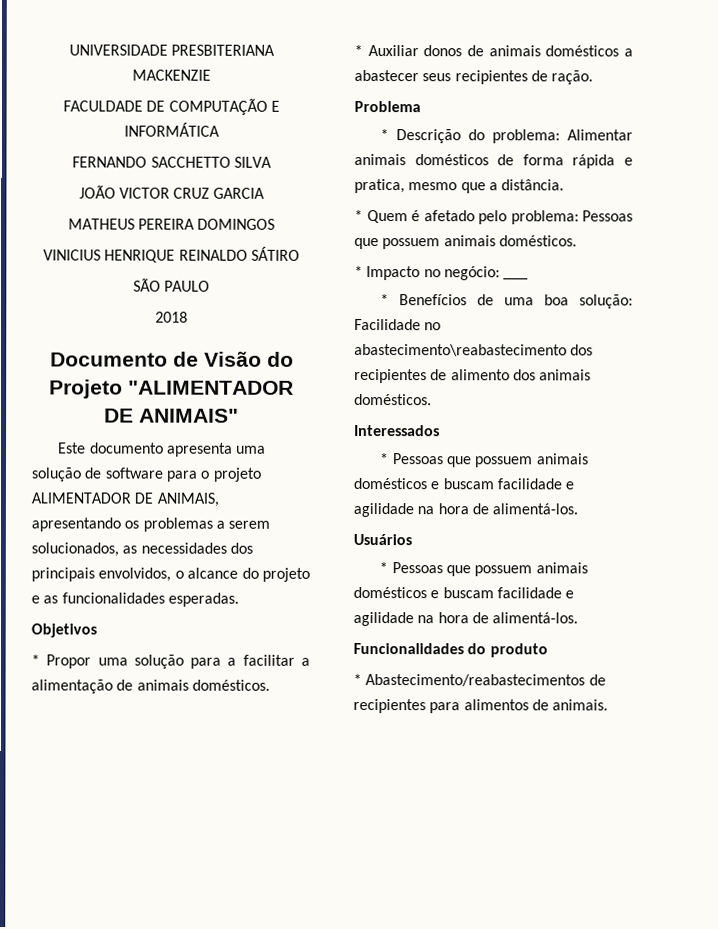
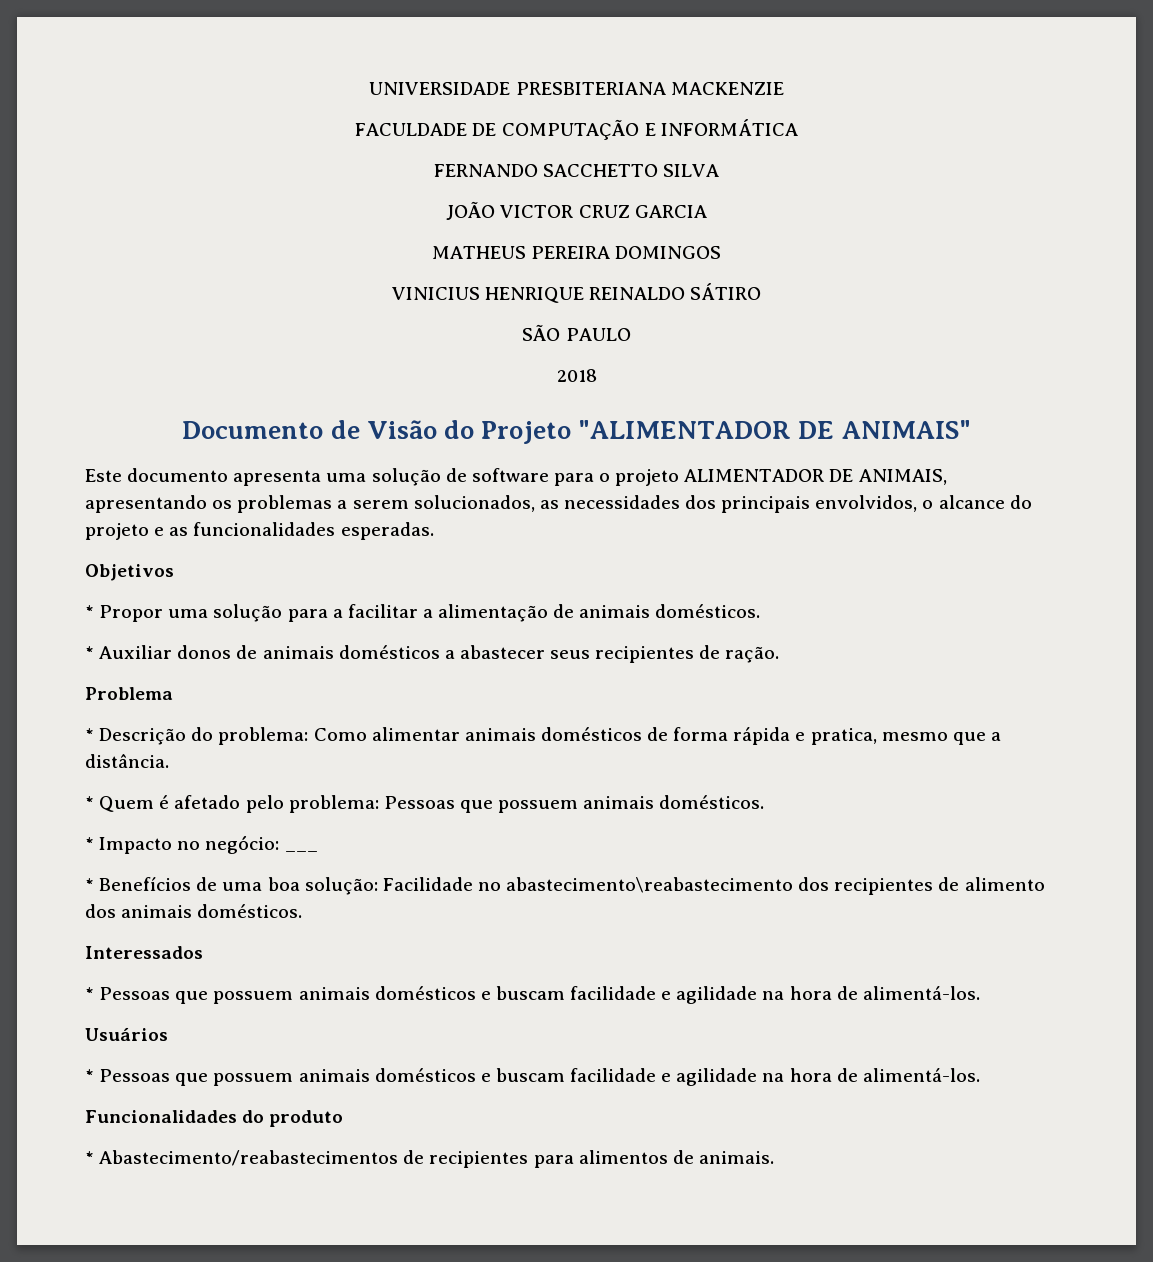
- * Descrição do problema: Alimentar animais domésticos de forma rápida e pratica, mesmo que a distância.
+ * Descrição do problema: Como alimentar animais domésticos de forma rápida e pratica, mesmo que a distância.

